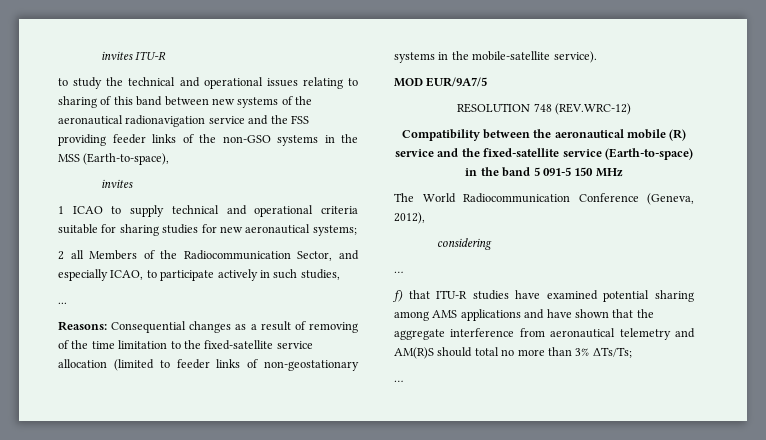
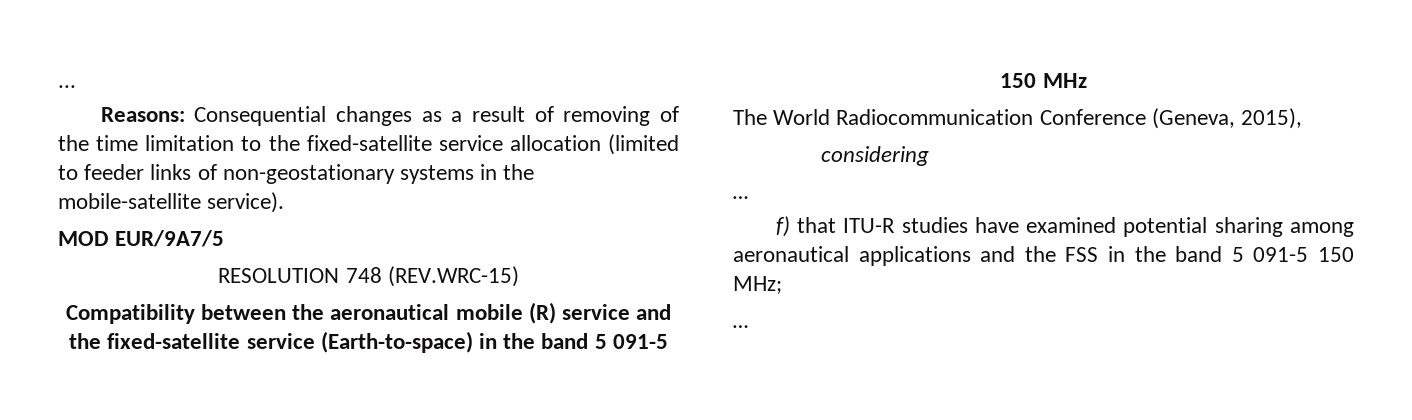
- invites ITU-R
- to study the technical and operational issues relating to sharing of this band between new systems of the aeronautical radionavigation service and the FSS providing feeder links of the non-GSO systems in the MSS (Earth-to-space),
- invites
- 1 ICAO to supply technical and operational criteria suitable for sharing studies for new aeronautical systems;
- 2 all Members of the Radiocommunication Sector, and especially ICAO, to participate actively in such studies,
- RESOLUTION 748 (REV.WRC-12)
+ RESOLUTION 748 (REV.WRC-15)
- The World Radiocommunication Conference (Geneva, 2012),
+ The World Radiocommunication Conference (Geneva, 2015),
- f) that ITU-R studies have examined potential sharing among AMS applications and have shown that the aggregate interference from aeronautical telemetry and AM(R)S should total no more than 3% ΔTs/Ts;
+ f) that ITU-R studies have examined potential sharing among aeronautical applications and the FSS in the band 5 091-5 150 MHz;

